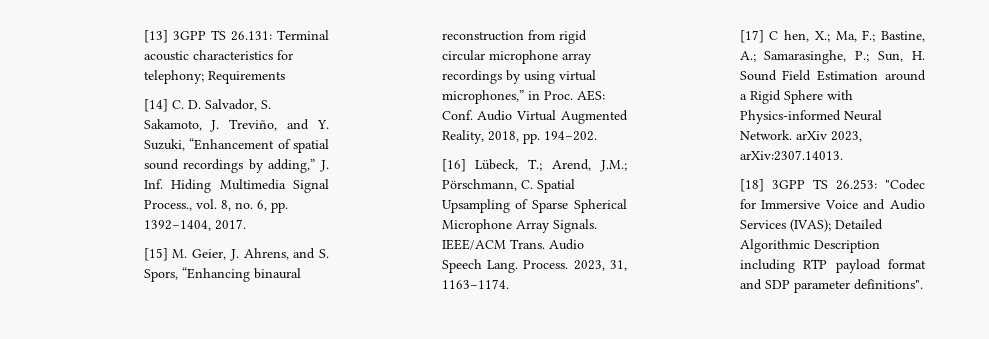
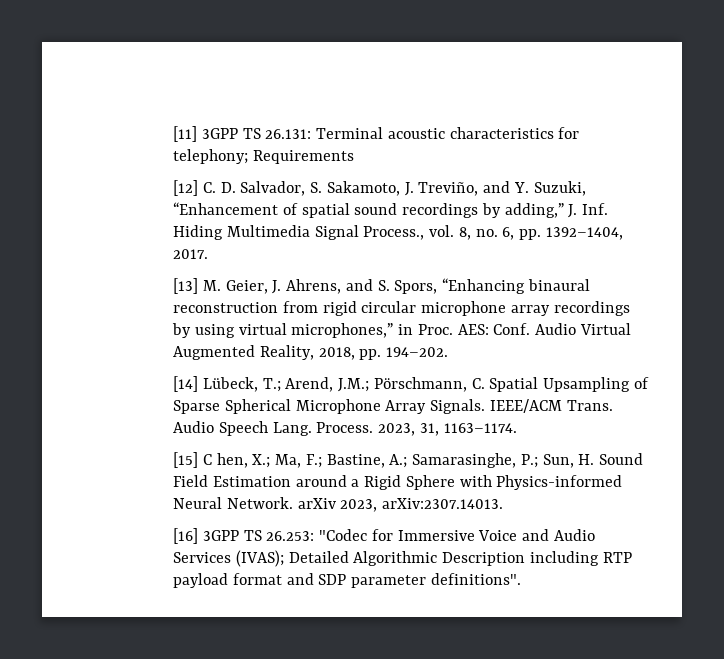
- [13] 3GPP TS 26.131: Terminal acoustic characteristics for telephony; Requirements
+ [11] 3GPP TS 26.131: Terminal acoustic characteristics for telephony; Requirements
- [14] C. D. Salvador, S. Sakamoto, J. Treviño, and Y. Suzuki, “Enhancement of spatial sound recordings by adding,” J. Inf. Hiding Multimedia Signal Process., vol. 8, no. 6, pp. 1392–1404, 2017.
+ [12] C. D. Salvador, S. Sakamoto, J. Treviño, and Y. Suzuki, “Enhancement of spatial sound recordings by adding,” J. Inf. Hiding Multimedia Signal Process., vol. 8, no. 6, pp. 1392–1404, 2017.
- [15] M. Geier, J. Ahrens, and S. Spors, “Enhancing binaural reconstruction from rigid circular microphone array recordings by using virtual microphones,” in Proc.
+ [13] M. Geier, J. Ahrens, and S. Spors, “Enhancing binaural reconstruction from rigid circular microphone array recordings by using virtual microphones,” in Proc.
- [16] Lübeck, T.; Arend, J.M.; Pörschmann, C. Spatial Upsampling of Sparse Spherical Microphone Array Signals.
+ [14] Lübeck, T.; Arend, J.M.; Pörschmann, C. Spatial Upsampling of Sparse Spherical Microphone Array Signals.
- [17] C hen, X.; Ma, F.; Bastine, A.; Samarasinghe, P.; Sun, H. Sound Field Estimation around a Rigid Sphere with Physics-informed Neural Network. arXiv 2023, arXiv:2307.14013.
+ [15] C hen, X.; Ma, F.; Bastine, A.; Samarasinghe, P.; Sun, H. Sound Field Estimation around a Rigid Sphere with Physics-informed Neural Network. arXiv 2023, arXiv:2307.14013.
- [18] 3GPP TS 26.253: "Codec for Immersive Voice and Audio Services (IVAS); Detailed Algorithmic Description including RTP payload format and SDP parameter definitions".
+ [16] 3GPP TS 26.253: "Codec for Immersive Voice and Audio Services (IVAS); Detailed Algorithmic Description including RTP payload format and SDP parameter definitions".

